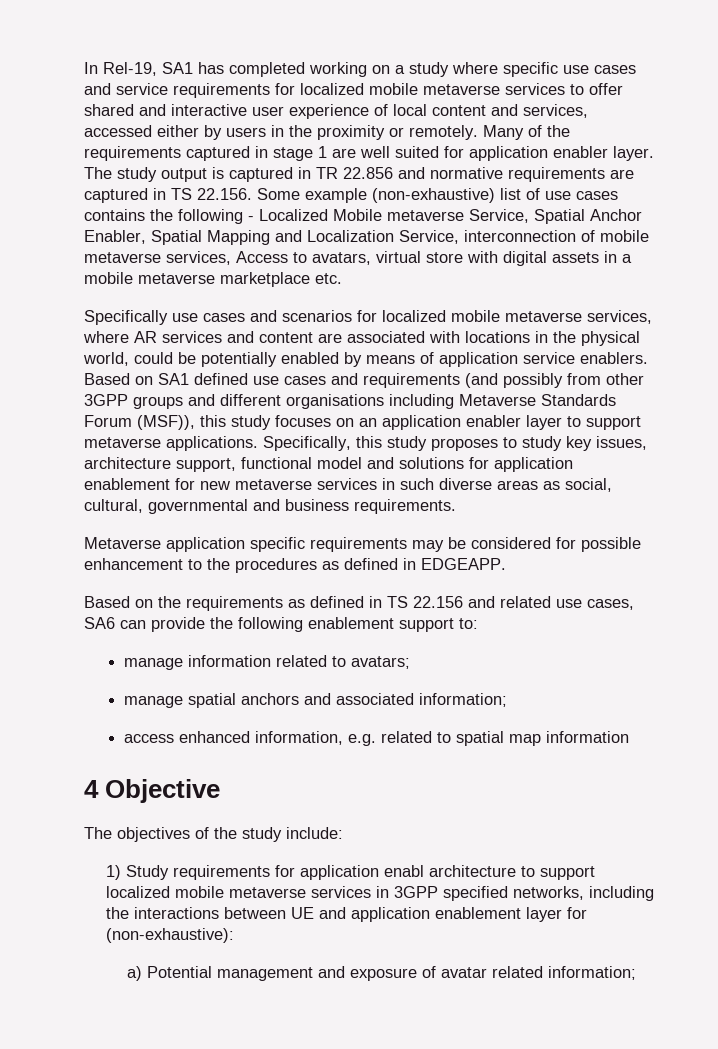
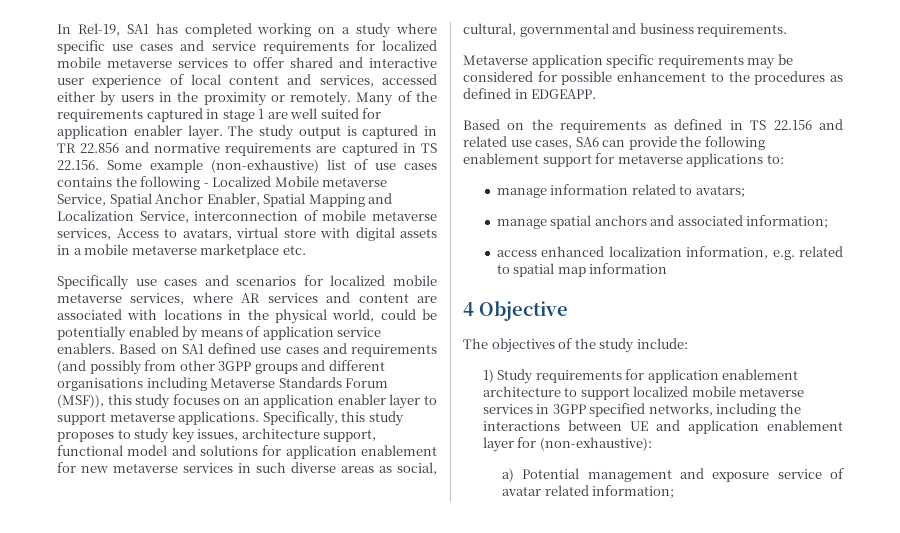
- Based on the requirements as defined in TS 22.156 and related use cases, SA6 can provide the following enablement support to:
+ Based on the requirements as defined in TS 22.156 and related use cases, SA6 can provide the following enablement support for metaverse applications to:
- access enhanced information, e.g. related to spatial map information
+ access enhanced localization information, e.g. related to spatial map information
- 1) Study requirements for application enabl architecture to support localized mobile metaverse services in 3GPP specified networks, including the interactions between UE and application enablement layer for (non-exhaustive):
+ 1) Study requirements for application enablement architecture to support localized mobile metaverse services in 3GPP specified networks, including the interactions between UE and application enablement layer for (non-exhaustive):
- a) Potential management and exposure of avatar related information;
+ a) Potential management and exposure service of avatar related information;

